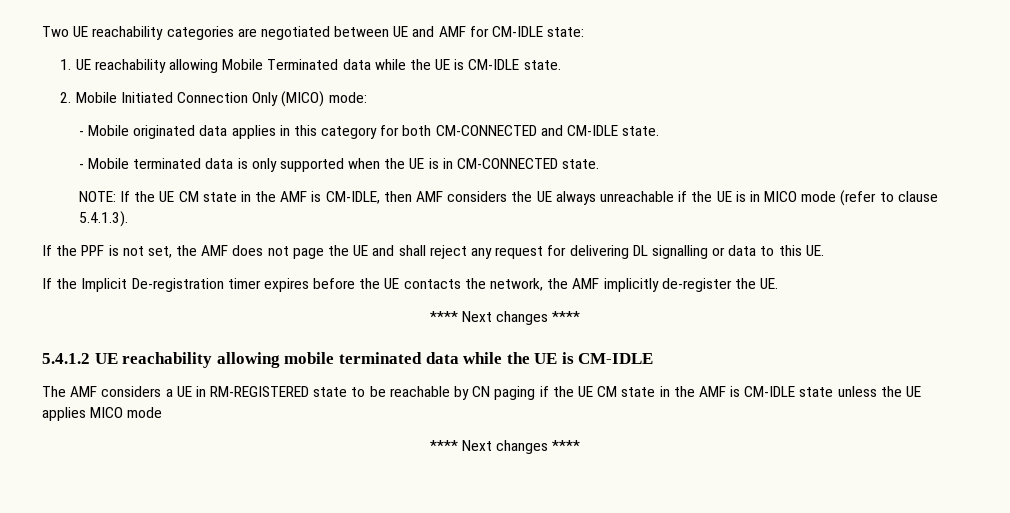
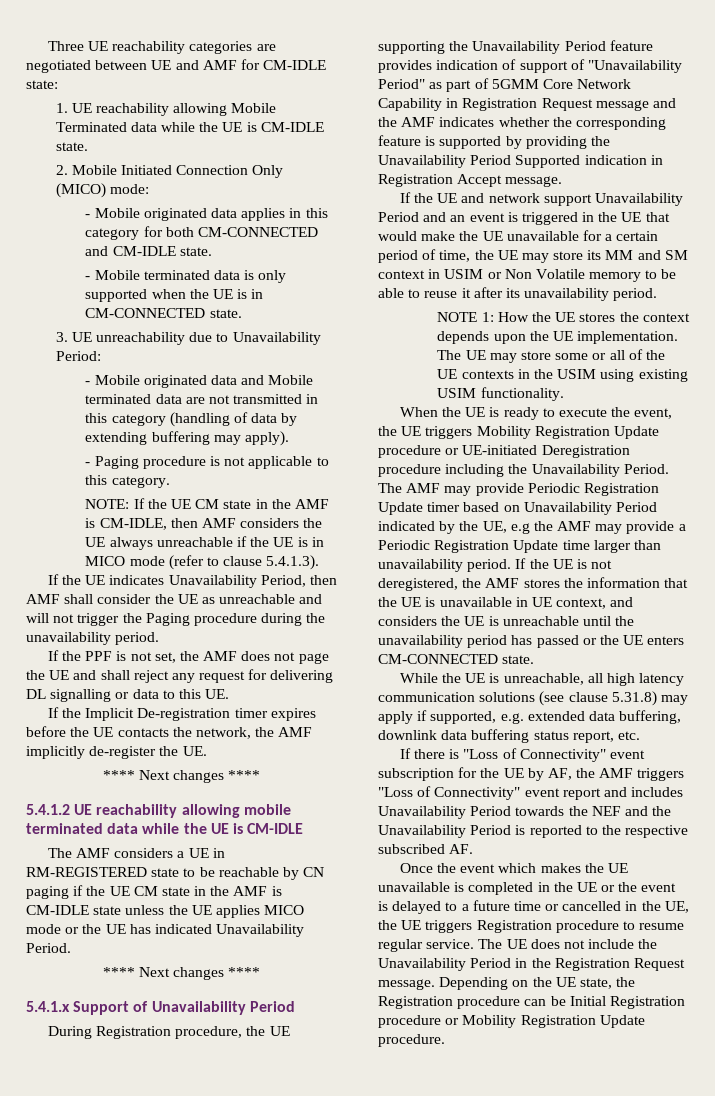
- Two UE reachability categories are negotiated between UE and AMF for CM-IDLE state:
+ Three UE reachability categories are negotiated between UE and AMF for CM-IDLE state:
+ 3. UE unreachability due to Unavailability Period:
+ - Mobile originated data and Mobile terminated data are not transmitted in this category (handling of data by extending buffering may apply).
+ - Paging procedure is not applicable to this category.
+ If the UE indicates Unavailability Period, then AMF shall consider the UE as unreachable and will not trigger the Paging procedure during the unavailability period.
- The AMF considers a UE in RM-REGISTERED state to be reachable by CN paging if the UE CM state in the AMF is CM-IDLE state unless the UE applies MICO mode
+ The AMF considers a UE in RM-REGISTERED state to be reachable by CN paging if the UE CM state in the AMF is CM-IDLE state unless the UE applies MICO mode or the UE has indicated Unavailability Period.
  **** Next changes ****
+ 5.4.1.x Support of Unavailability Period
+ During Registration procedure, the UE supporting the Unavailability Period feature provides indication of support of "Unavailability Period" as part of 5GMM Core Network Capability in Registration Request message and the AMF indicates whether the corresponding feature is supported by providing the Unavailability Period Supported indication in Registration Accept message.
+ If the UE and network support Unavailability Period and an event is triggered in the UE that would make the UE unavailable for a certain period of time, the UE may store its MM and SM context in USIM or Non Volatile memory to be able to reuse it after its unavailability period.
+ NOTE 1: How the UE stores the context depends upon the UE implementation. The UE may store some or all of the UE contexts in the USIM using existing USIM functionality.
+ When the UE is ready to execute the event, the UE triggers Mobility Registration Update procedure or UE-initiated Deregistration procedure including the Unavailability Period. The AMF may provide Periodic Registration Update timer based on Unavailability Period indicated by the UE, e.g the AMF may provide a Periodic Registration Update time larger than unavailability period. If the UE is not deregistered, the AMF stores the information that the UE is unavailable in UE context, and considers the UE is unreachable until the unavailability period has passed or the UE enters CM-CONNECTED state.
+ While the UE is unreachable, all high latency communication solutions (see clause 5.31.8) may apply if supported, e.g. extended data buffering, downlink data buffering status report, etc.
+ If there is "Loss of Connectivity" event subscription for the UE by AF, the AMF triggers "Loss of Connectivity" event report and includes Unavailability Period towards the NEF and the Unavailability Period is reported to the respective subscribed AF.
+ Once the event which makes the UE unavailable is completed in the UE or the event is delayed to a future time or cancelled in the UE, the UE triggers Registration procedure to resume regular service. The UE does not include the Unavailability Period in the Registration Request message. Depending on the UE state, the Registration procedure can be Initial Registration procedure or Mobility Registration Update procedure.

